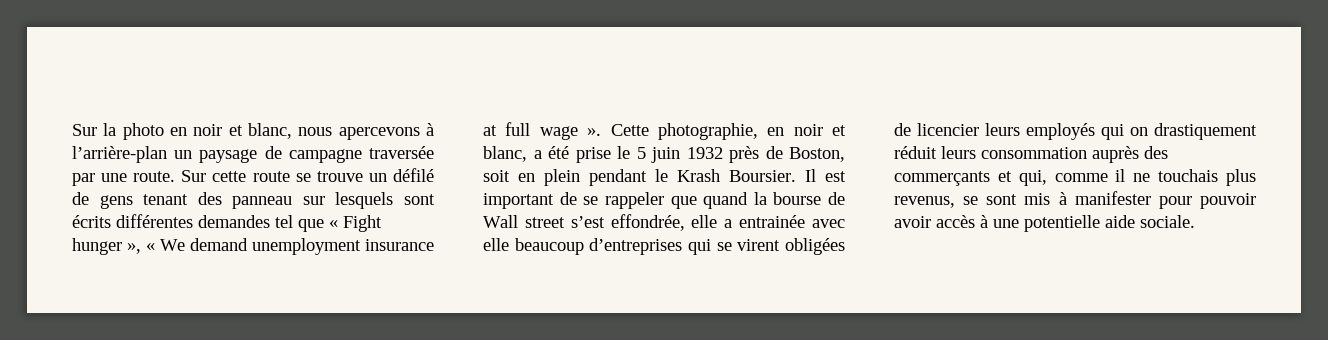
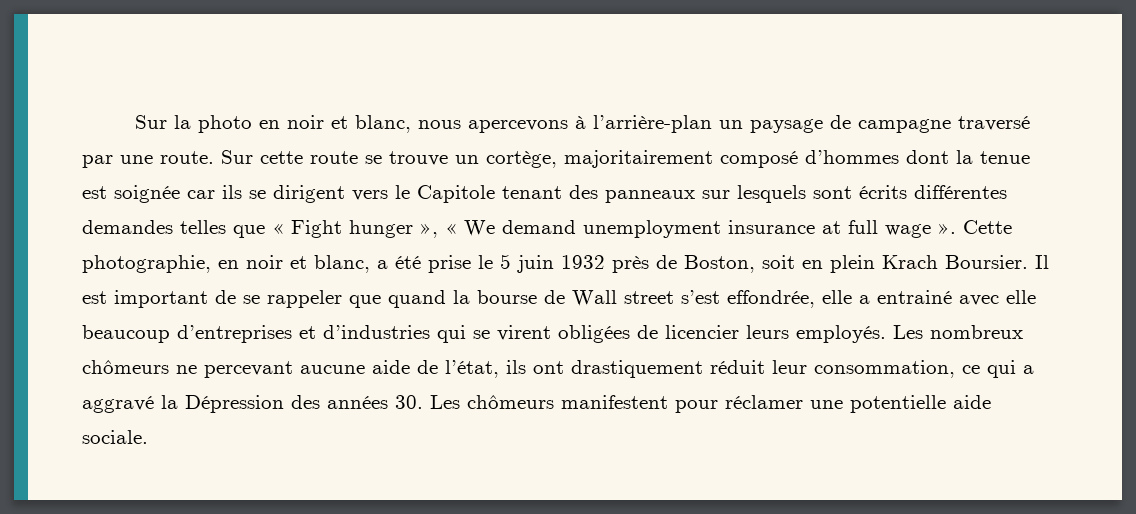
- Sur la photo en noir et blanc, nous apercevons à l’arrière-plan un paysage de campagne traversée par une route.
+ Sur la photo en noir et blanc, nous apercevons à l’arrière-plan un paysage de campagne traversé par une route.
- Sur cette route se trouve un défilé de gens tenant des panneau sur lesquels sont écrits différentes demandes tel que « Fight hunger », « We demand unemployment insurance at full wage ».
+ Sur cette route se trouve un cortège, majoritairement composé d’hommes dont la tenue est soignée car ils se dirigent vers le Capitole tenant des panneaux sur lesquels sont écrits différentes demandes telles que « Fight hunger », « We demand unemployment insurance at full wage ».
- Cette photographie, en noir et blanc, a été prise le 5 juin 1932 près de Boston, soit en plein pendant le Krash Boursier.
+ Cette photographie, en noir et blanc, a été prise le 5 juin 1932 près de Boston, soit en plein Krach Boursier.
- Il est important de se rappeler que quand la bourse de Wall street s’est effondrée, elle a entrainée avec elle beaucoup d’entreprises qui se virent obligées de licencier leurs employés qui on drastiquement réduit leurs consommation auprès des commerçants et qui, comme il ne touchais plus revenus, se sont mis à manifester pour pouvoir avoir accès à une potentielle aide sociale.
+ Il est important de se rappeler que quand la bourse de Wall street s’est effondrée, elle a entrainé avec elle beaucoup d’entreprises et d’industries qui se virent obligées de licencier leurs employés. Les nombreux chômeurs ne percevant aucune aide de l’état, ils ont drastiquement réduit leur consommation, ce qui a aggravé la Dépression des années 30. Les chômeurs manifestent pour réclamer une potentielle aide sociale.

